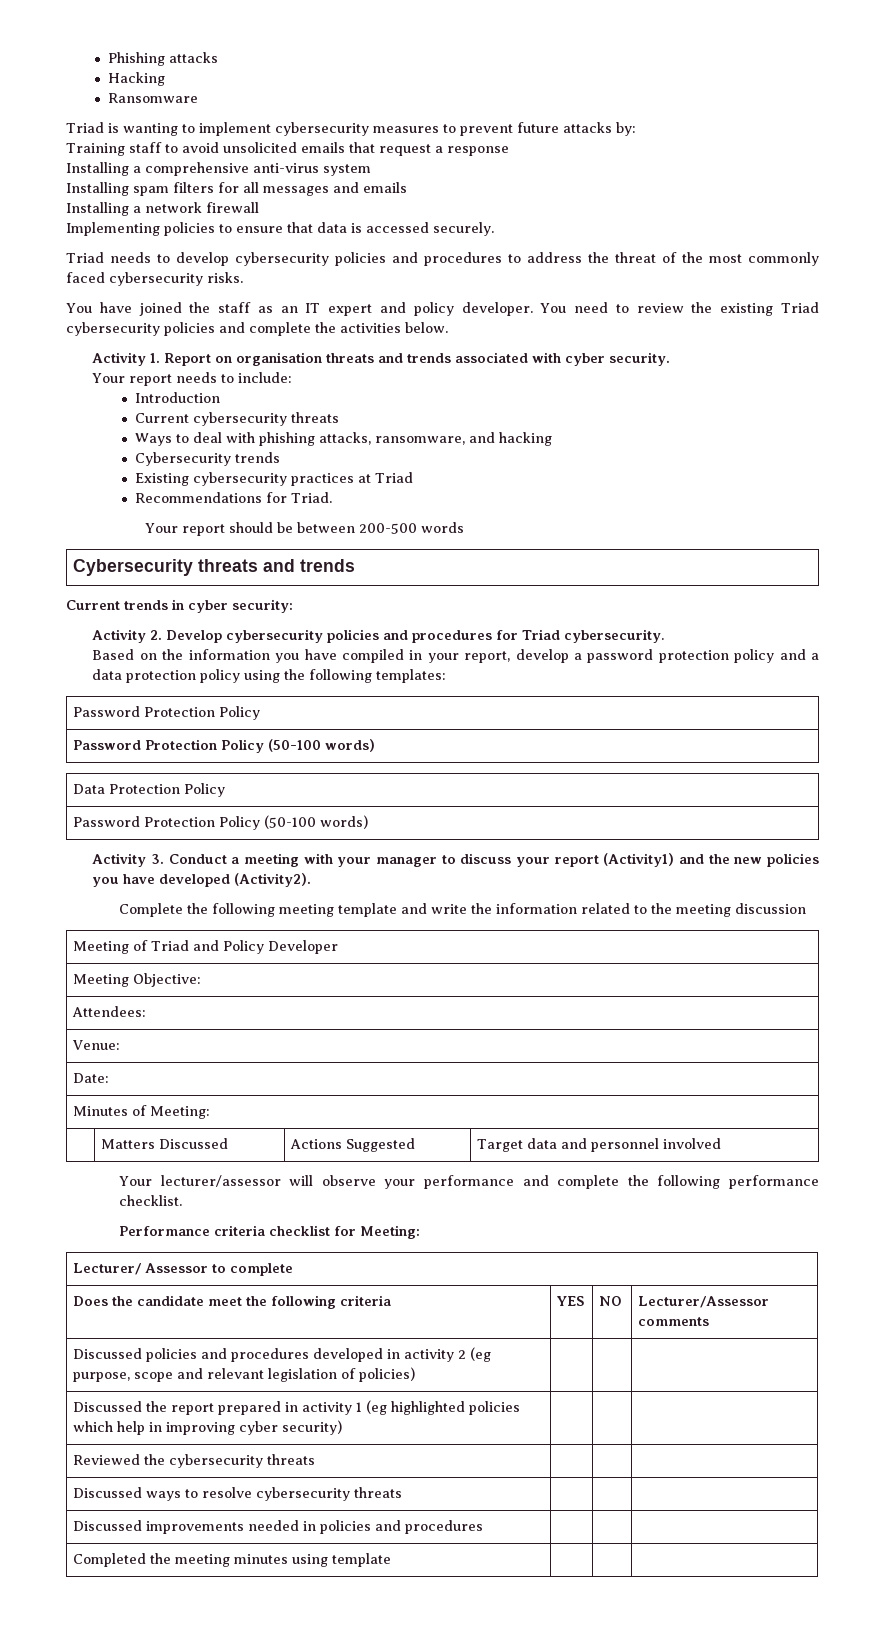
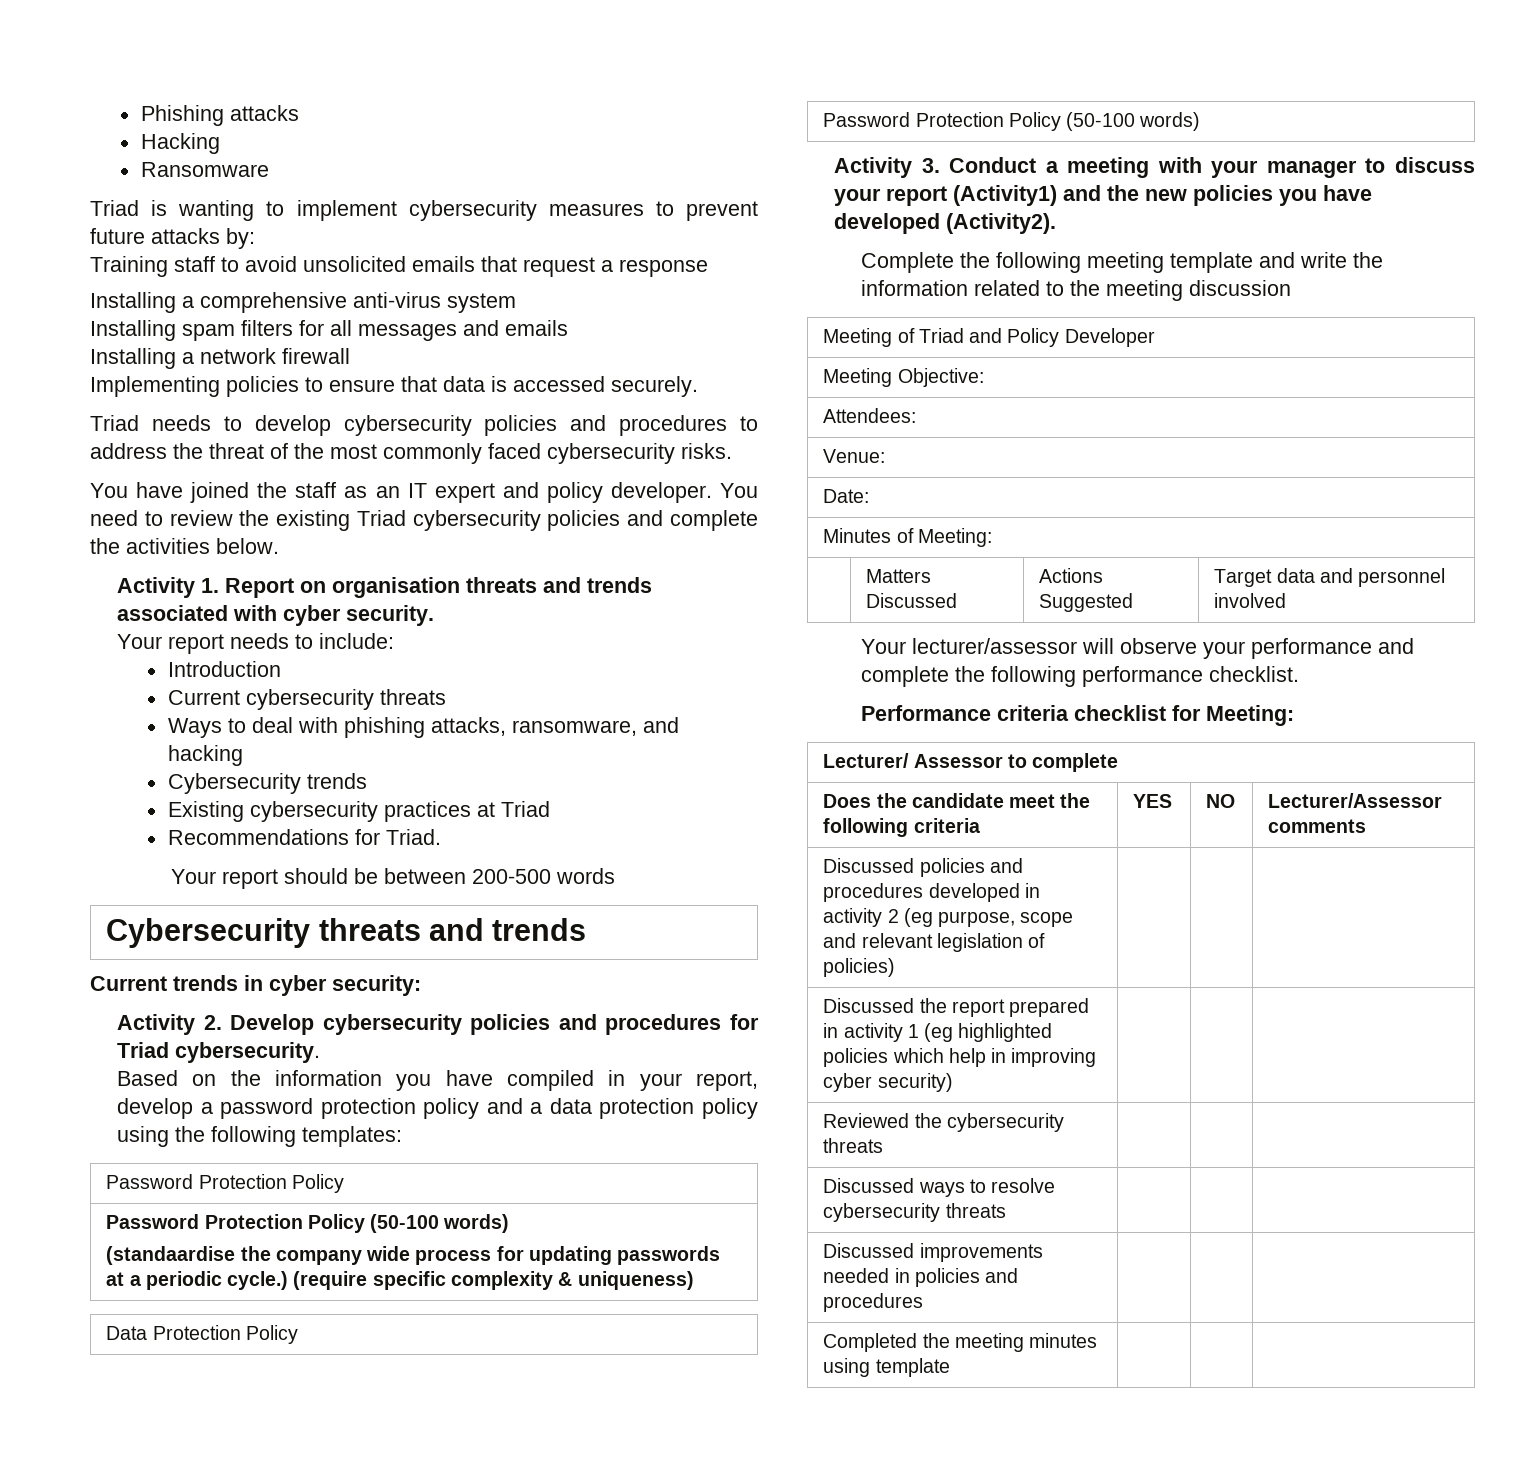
  Based on the information you have compiled in your report, develop a password protection policy and a data protection policy using the following templates:
  Password Protection Policy
  Password Protection Policy (50-100 words)
+ (standaardise the company wide process for updating passwords at a periodic cycle.) (require specific complexity & uniqueness)

